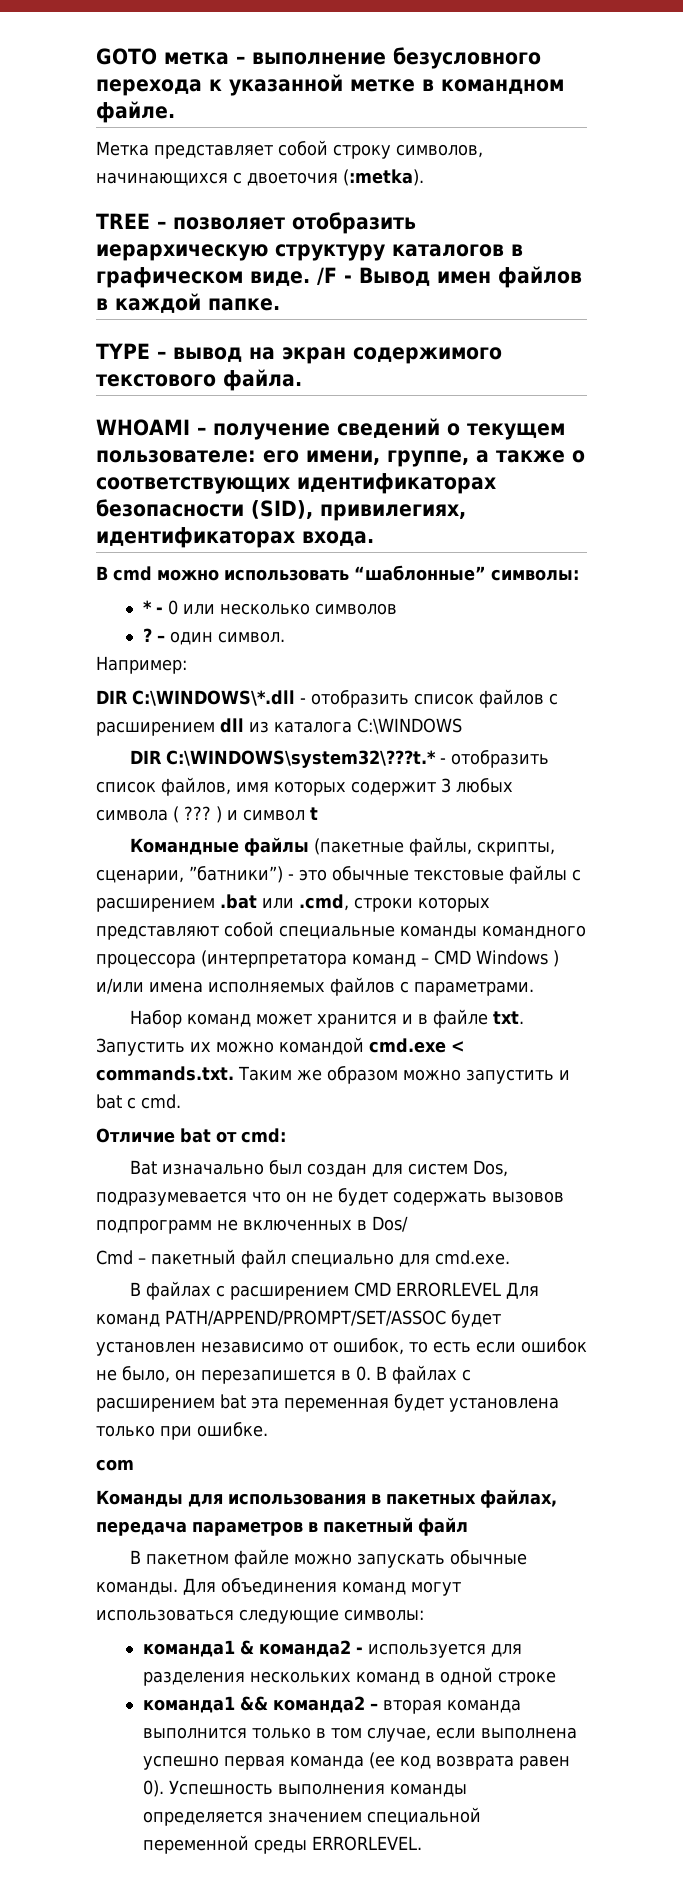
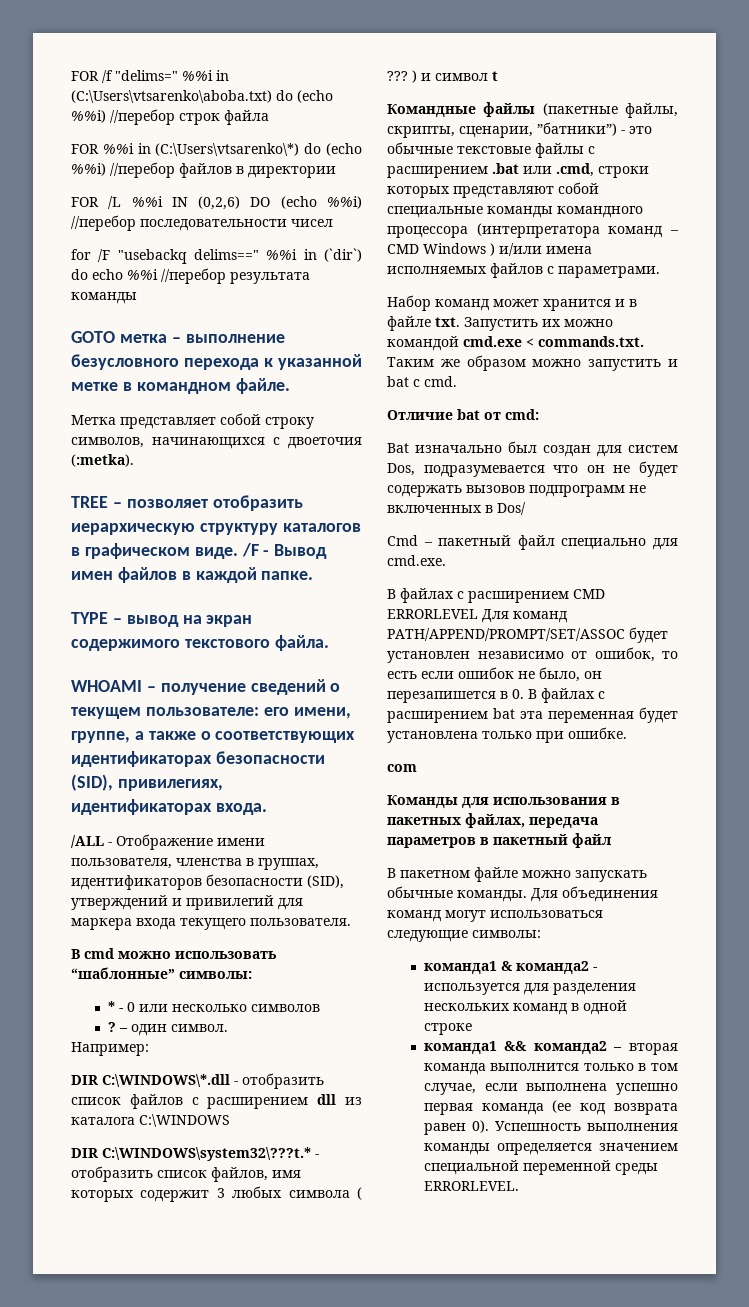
+ FOR /f "delims=" %%i in (C:\Users\vtsarenko\aboba.txt) do (echo %%i) //перебор строк файла
+ FOR %%i in (C:\Users\vtsarenko\*) do (echo %%i) //перебор файлов в директории
+ FOR /L %%i IN (0,2,6) DO (echo %%i) //перебор последовательности чисел
+ for /F "usebackq delims==" %%i in (`dir`) do echo %%i //перебор результата команды
+ /ALL - Отображение имени пользователя, членства в группах, идентификаторов безопасности (SID), утверждений и привилегий для маркера входа текущего пользователя.

